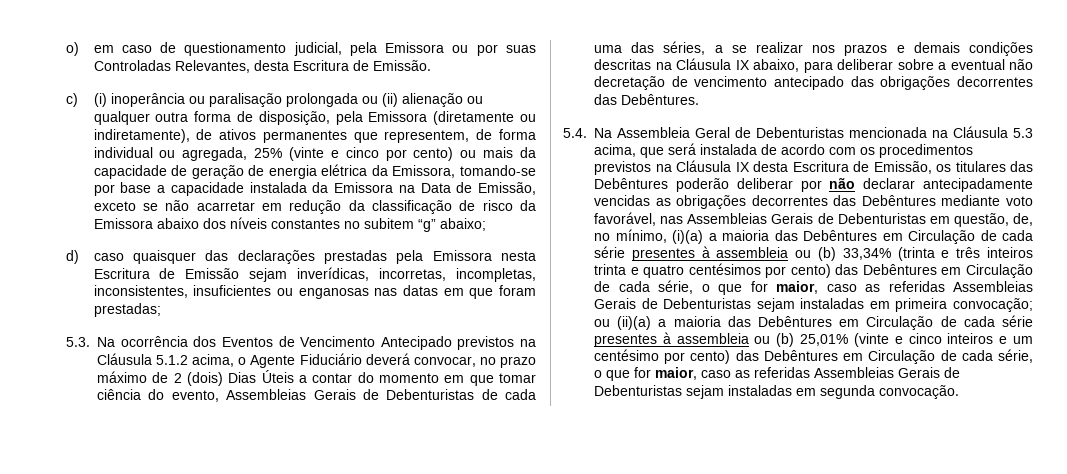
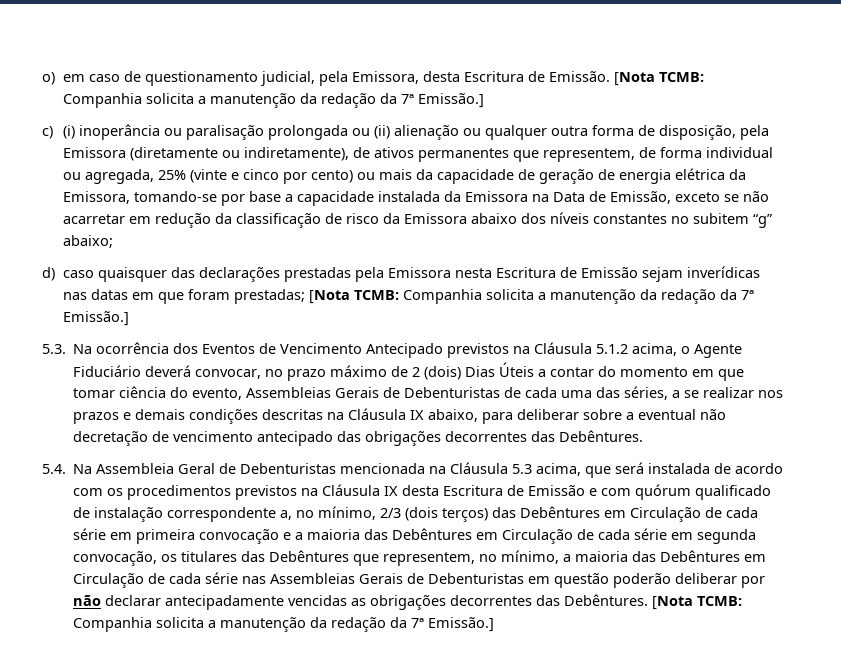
- o) em caso de questionamento judicial, pela Emissora ou por suas Controladas Relevantes, desta Escritura de Emissão.
+ o) em caso de questionamento judicial, pela Emissora, desta Escritura de Emissão. [Nota TCMB: Companhia solicita a manutenção da redação da 7ª Emissão.]
- d) caso quaisquer das declarações prestadas pela Emissora nesta Escritura de Emissão sejam inverídicas, incorretas, incompletas, inconsistentes, insuficientes ou enganosas nas datas em que foram prestadas;
+ d) caso quaisquer das declarações prestadas pela Emissora nesta Escritura de Emissão sejam inverídicas nas datas em que foram prestadas; [Nota TCMB: Companhia solicita a manutenção da redação da 7ª Emissão.]
- 5.4. Na Assembleia Geral de Debenturistas mencionada na Cláusula 5.3 acima, que será instalada de acordo com os procedimentos previstos na Cláusula IX desta Escritura de Emissão, os titulares das Debêntures poderão deliberar por não declarar antecipadamente vencidas as obrigações decorrentes das Debêntures mediante voto favorável, nas Assembleias Gerais de Debenturistas em questão, de, no mínimo, (i)(a) a maioria das Debêntures em Circulação de cada série presentes à assembleia ou (b) 33,34% (trinta e três inteiros trinta e quatro centésimos por cento) das Debêntures em Circulação de cada série, o que for maior, caso as referidas Assembleias Gerais de Debenturistas sejam instaladas em primeira convocação; ou (ii)(a) a maioria das Debêntures em Circulação de cada série presentes à assembleia ou (b) 25,01% (vinte e cinco inteiros e um centésimo por cento) das Debêntures em Circulação de cada série, o que for maior, caso as referidas Assembleias Gerais de Debenturistas sejam instaladas em segunda convocação.
+ 5.4. Na Assembleia Geral de Debenturistas mencionada na Cláusula 5.3 acima, que será instalada de acordo com os procedimentos previstos na Cláusula IX desta Escritura de Emissão e com quórum qualificado de instalação correspondente a, no mínimo, 2/3 (dois terços) das Debêntures em Circulação de cada série em primeira convocação e a maioria das Debêntures em Circulação de cada série em segunda convocação, os titulares das Debêntures que representem, no mínimo, a maioria das Debêntures em Circulação de cada série nas Assembleias Gerais de Debenturistas em questão poderão deliberar por não declarar antecipadamente vencidas as obrigações decorrentes das Debêntures. [Nota TCMB: Companhia solicita a manutenção da redação da 7ª Emissão.]

